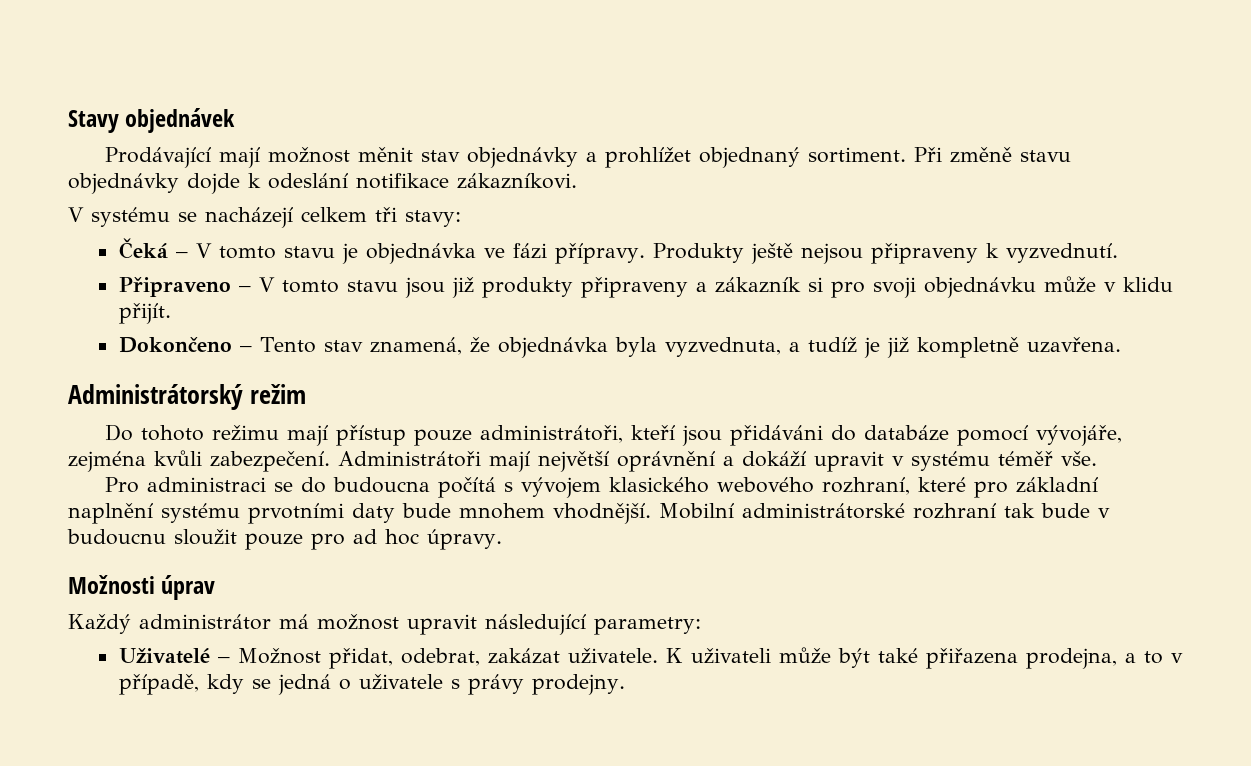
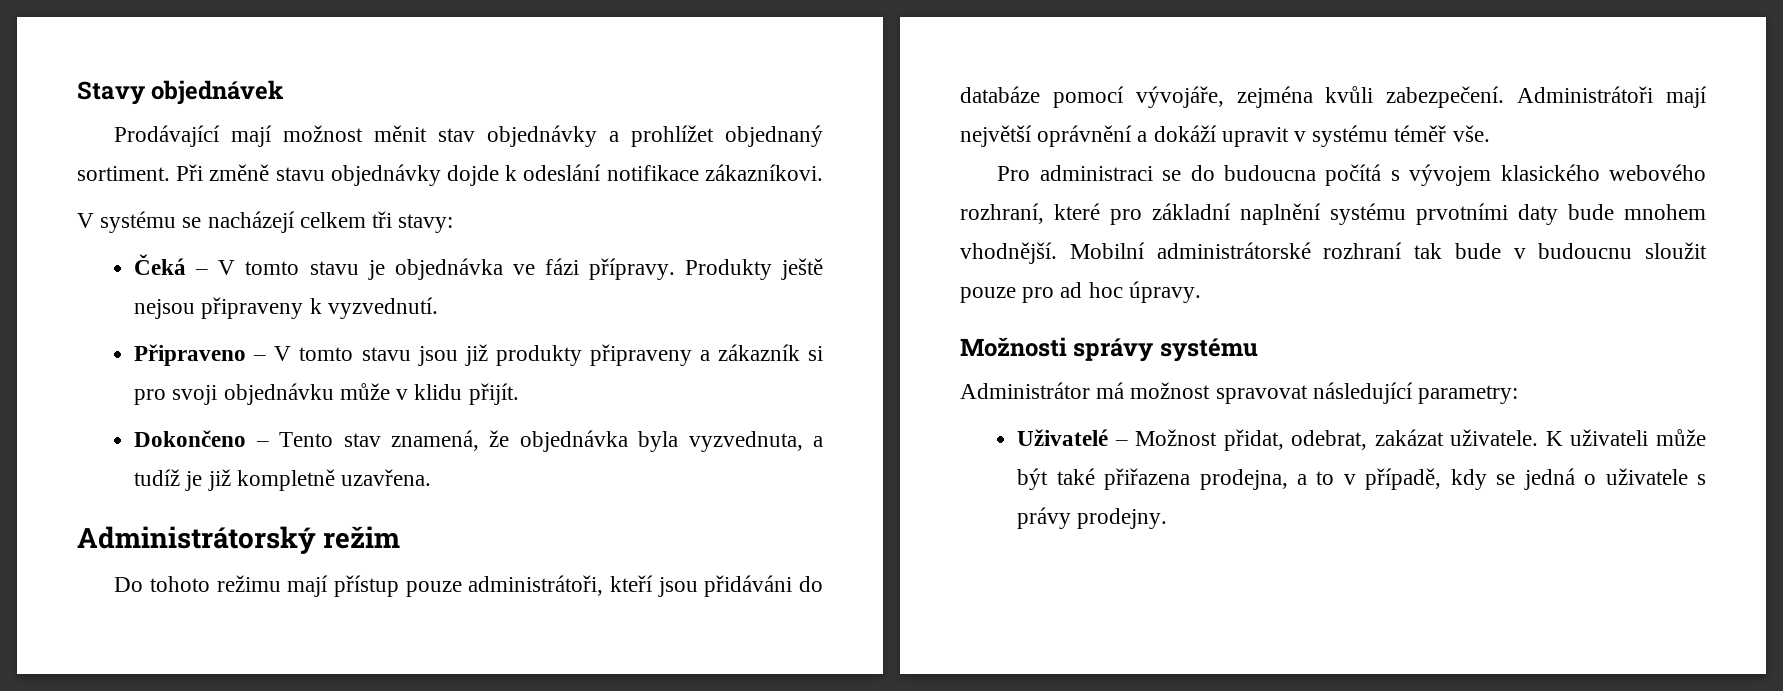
- Možnosti úprav
- Každý administrátor má možnost upravit následující parametry:
+ Možnosti správy systému
+ Administrátor má možnost spravovat následující parametry:

